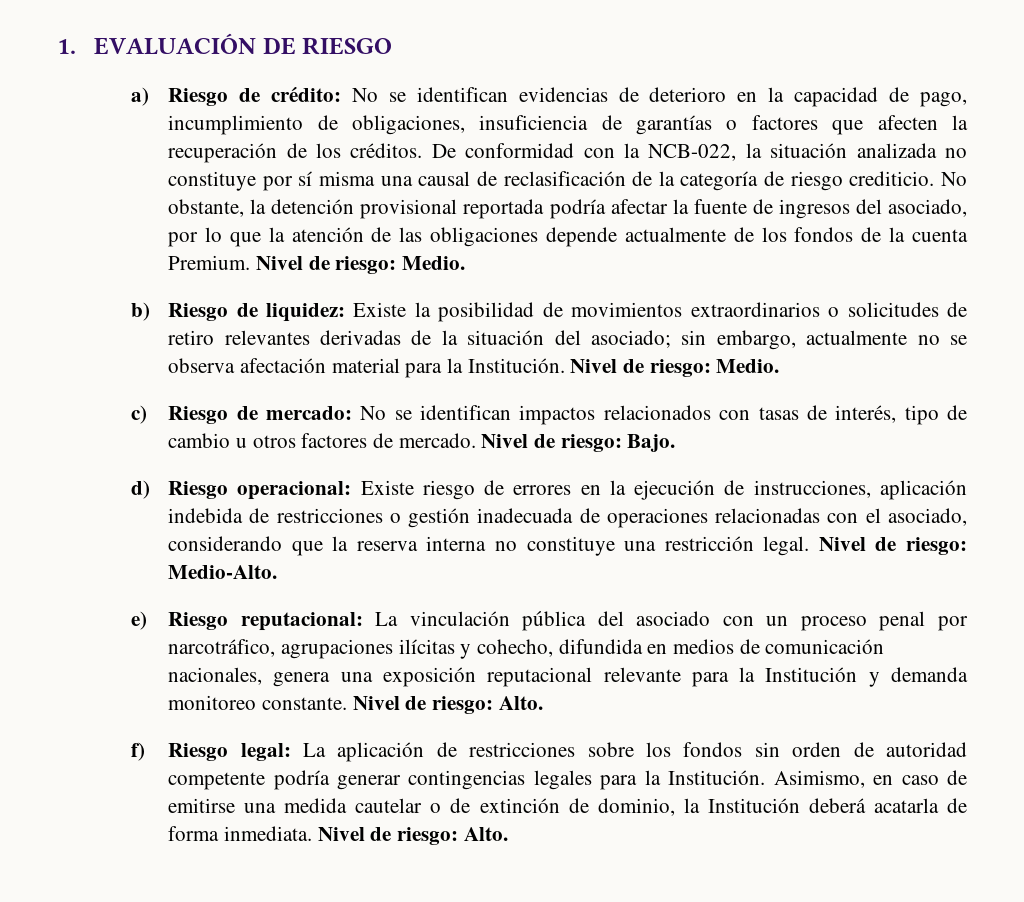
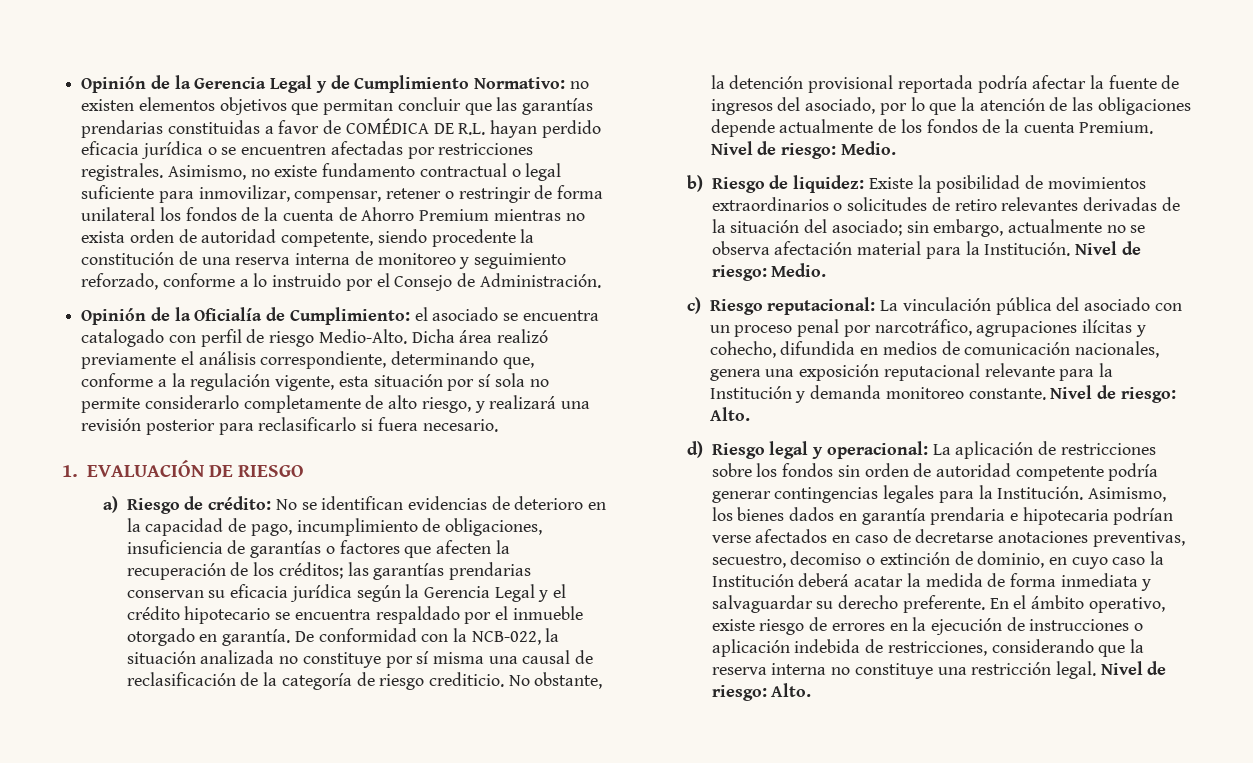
+ Opinión de la Gerencia Legal y de Cumplimiento Normativo: no existen elementos objetivos que permitan concluir que las garantías prendarias constituidas a favor de COMÉDICA DE R.L. hayan perdido eficacia jurídica o se encuentren afectadas por restricciones registrales. Asimismo, no existe fundamento contractual o legal suficiente para inmovilizar, compensar, retener o restringir de forma unilateral los fondos de la cuenta de Ahorro Premium mientras no exista orden de autoridad competente, siendo procedente la constitución de una reserva interna de monitoreo y seguimiento reforzado, conforme a lo instruido por el Consejo de Administración.
+ Opinión de la Oficialía de Cumplimiento: el asociado se encuentra catalogado con perfil de riesgo Medio-Alto. Dicha área realizó previamente el análisis correspondiente, determinando que, conforme a la regulación vigente, esta situación por sí sola no permite considerarlo completamente de alto riesgo, y realizará una revisión posterior para reclasificarlo si fuera necesario.
- a) Riesgo de crédito: No se identifican evidencias de deterioro en la capacidad de pago, incumplimiento de obligaciones, insuficiencia de garantías o factores que afecten la recuperación de los créditos.
+ a) Riesgo de crédito: No se identifican evidencias de deterioro en la capacidad de pago, incumplimiento de obligaciones, insuficiencia de garantías o factores que afecten la recuperación de los créditos; las garantías prendarias conservan su eficacia jurídica según la Gerencia Legal y el crédito hipotecario se encuentra respaldado por el inmueble otorgado en garantía.
- c) Riesgo de mercado: No se identifican impactos relacionados con tasas de interés, tipo de cambio u otros factores de mercado. Nivel de riesgo: Bajo.
- d) Riesgo operacional: Existe riesgo de errores en la ejecución de instrucciones, aplicación indebida de restricciones o gestión inadecuada de operaciones relacionadas con el asociado, considerando que la reserva interna no constituye una restricción legal. Nivel de riesgo: Medio-Alto.
- e) Riesgo reputacional: La vinculación pública del asociado con un proceso penal por narcotráfico, agrupaciones ilícitas y cohecho, difundida en medios de comunicación nacionales, genera una exposición reputacional relevante para la Institución y demanda monitoreo constante.
+ c) Riesgo reputacional: La vinculación pública del asociado con un proceso penal por narcotráfico, agrupaciones ilícitas y cohecho, difundida en medios de comunicación nacionales, genera una exposición reputacional relevante para la Institución y demanda monitoreo constante.
- f) Riesgo legal: La aplicación de restricciones sobre los fondos sin orden de autoridad competente podría generar contingencias legales para la Institución.
+ d) Riesgo legal y operacional: La aplicación de restricciones sobre los fondos sin orden de autoridad competente podría generar contingencias legales para la Institución.
- Asimismo, en caso de emitirse una medida cautelar o de extinción de dominio, la Institución deberá acatarla de forma inmediata.
+ Asimismo, los bienes dados en garantía prendaria e hipotecaria podrían verse afectados en caso de decretarse anotaciones preventivas, secuestro, decomiso o extinción de dominio, en cuyo caso la Institución deberá acatar la medida de forma inmediata y salvaguardar su derecho preferente. En el ámbito operativo, existe riesgo de errores en la ejecución de instrucciones o aplicación indebida de restricciones, considerando que la reserva interna no constituye una restricción legal.

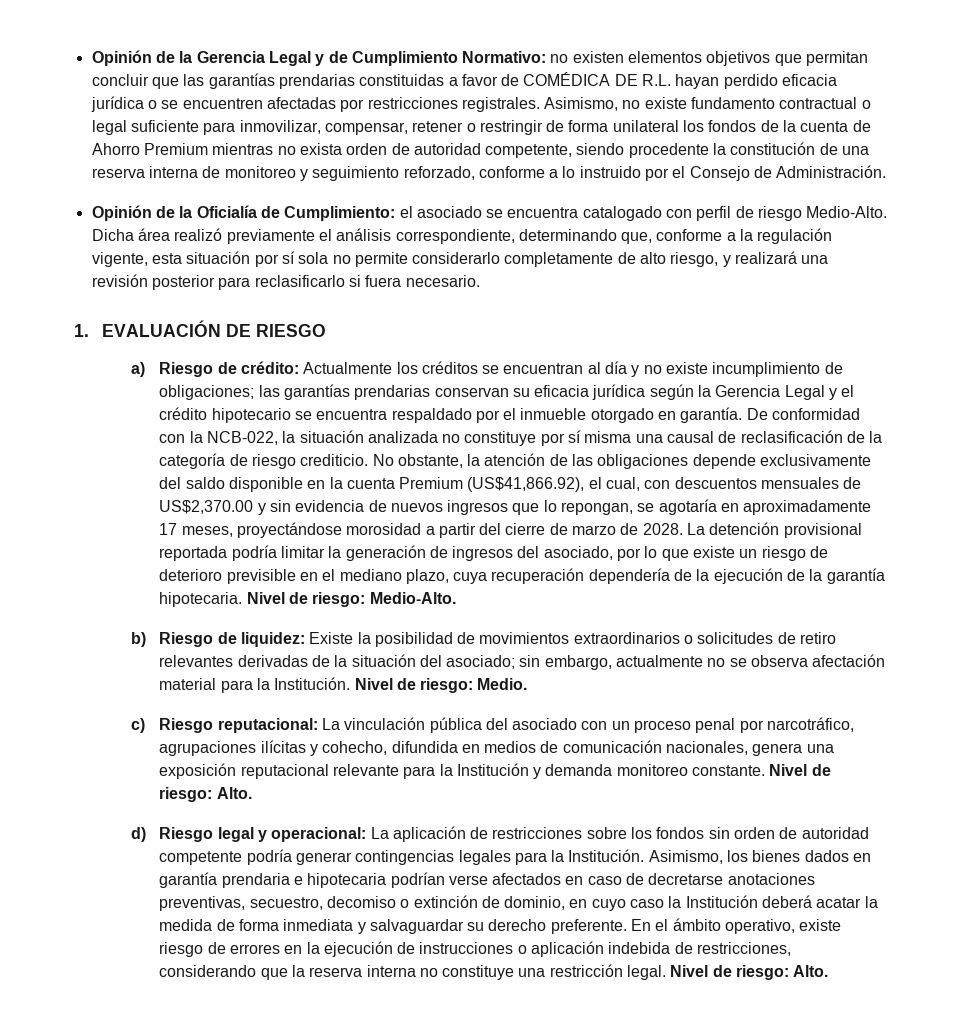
- a) Riesgo de crédito: No se identifican evidencias de deterioro en la capacidad de pago, incumplimiento de obligaciones, insuficiencia de garantías o factores que afecten la recuperación de los créditos; las garantías prendarias conservan su eficacia jurídica según la Gerencia Legal y el crédito hipotecario se encuentra respaldado por el inmueble otorgado en garantía.
+ a) Riesgo de crédito: Actualmente los créditos se encuentran al día y no existe incumplimiento de obligaciones; las garantías prendarias conservan su eficacia jurídica según la Gerencia Legal y el crédito hipotecario se encuentra respaldado por el inmueble otorgado en garantía.
- No obstante, la detención provisional reportada podría afectar la fuente de ingresos del asociado, por lo que la atención de las obligaciones depende actualmente de los fondos de la cuenta Premium. Nivel de riesgo: Medio.
+ No obstante, la atención de las obligaciones depende exclusivamente del saldo disponible en la cuenta Premium (US$41,866.92), el cual, con descuentos mensuales de US$2,370.00 y sin evidencia de nuevos ingresos que lo repongan, se agotaría en aproximadamente 17 meses, proyectándose morosidad a partir del cierre de marzo de 2028. La detención provisional reportada podría limitar la generación de ingresos del asociado, por lo que existe un riesgo de deterioro previsible en el mediano plazo, cuya recuperación dependería de la ejecución de la garantía hipotecaria. Nivel de riesgo: Medio-Alto.

